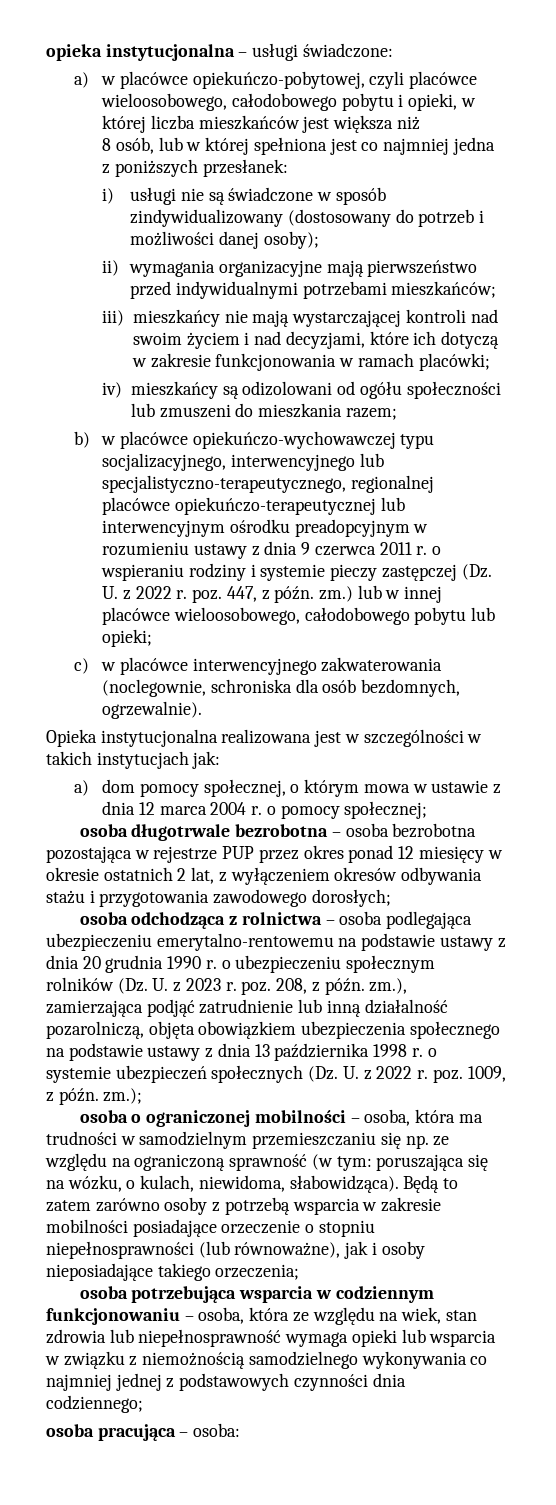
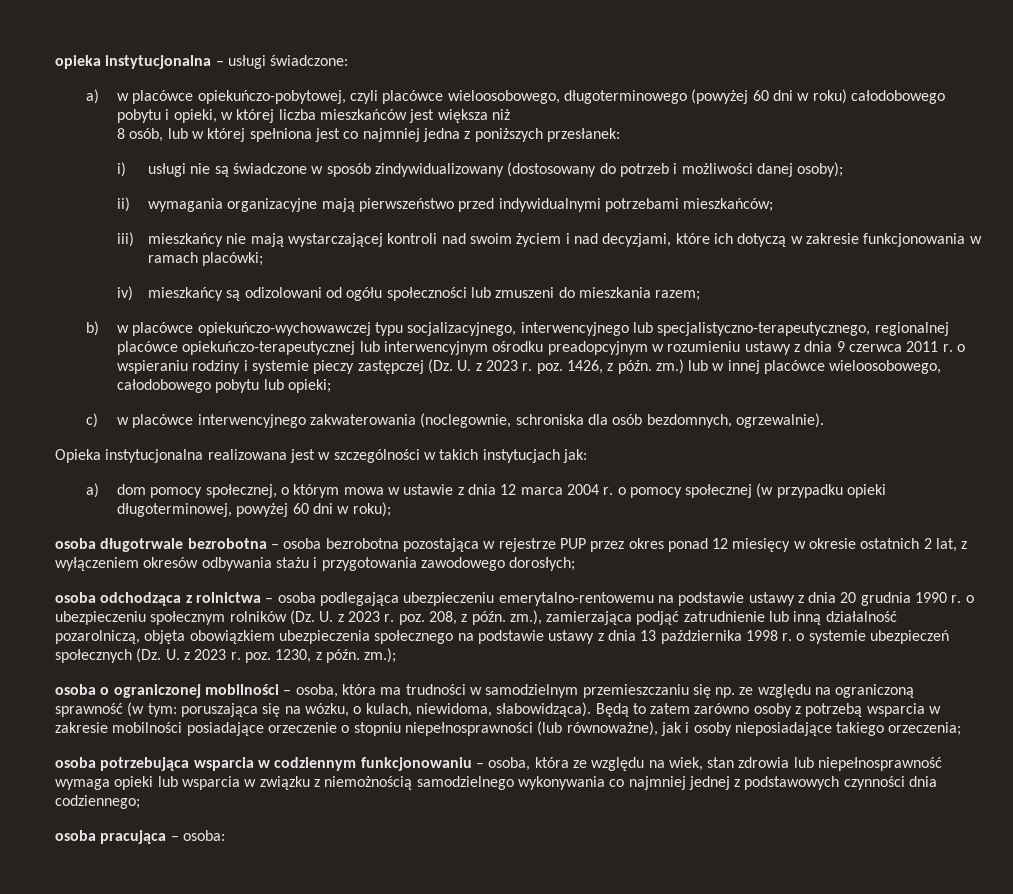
- a) w placówce opiekuńczo-pobytowej, czyli placówce wieloosobowego, całodobowego pobytu i opieki, w której liczba mieszkańców jest większa niż
+ a) w placówce opiekuńczo-pobytowej, czyli placówce wieloosobowego, długoterminowego (powyżej 60 dni w roku) całodobowego pobytu i opieki, w której liczba mieszkańców jest większa niż
- b) w placówce opiekuńczo-wychowawczej typu socjalizacyjnego, interwencyjnego lub specjalistyczno-terapeutycznego, regionalnej placówce opiekuńczo-terapeutycznej lub interwencyjnym ośrodku preadopcyjnym w rozumieniu ustawy z dnia 9 czerwca 2011 r. o wspieraniu rodziny i systemie pieczy zastępczej (Dz. U. z 2022 r. poz. 447, z późn. zm.) lub w innej placówce wieloosobowego, całodobowego pobytu lub opieki;
+ b) w placówce opiekuńczo-wychowawczej typu socjalizacyjnego, interwencyjnego lub specjalistyczno-terapeutycznego, regionalnej placówce opiekuńczo-terapeutycznej lub interwencyjnym ośrodku preadopcyjnym w rozumieniu ustawy z dnia 9 czerwca 2011 r. o wspieraniu rodziny i systemie pieczy zastępczej (Dz. U. z 2023 r. poz. 1426, z późn. zm.) lub w innej placówce wieloosobowego, całodobowego pobytu lub opieki;
- a) dom pomocy społecznej, o którym mowa w ustawie z dnia 12 marca 2004 r. o pomocy społecznej;
+ a) dom pomocy społecznej, o którym mowa w ustawie z dnia 12 marca 2004 r. o pomocy społecznej (w przypadku opieki długoterminowej, powyżej 60 dni w roku);
- osoba odchodząca z rolnictwa – osoba podlegająca ubezpieczeniu emerytalno-rentowemu na podstawie ustawy z dnia 20 grudnia 1990 r. o ubezpieczeniu społecznym rolników (Dz. U. z 2023 r. poz. 208, z późn. zm.), zamierzająca podjąć zatrudnienie lub inną działalność pozarolniczą, objęta obowiązkiem ubezpieczenia społecznego na podstawie ustawy z dnia 13 października 1998 r. o systemie ubezpieczeń społecznych (Dz. U. z 2022 r. poz. 1009, z późn. zm.);
+ osoba odchodząca z rolnictwa – osoba podlegająca ubezpieczeniu emerytalno-rentowemu na podstawie ustawy z dnia 20 grudnia 1990 r. o ubezpieczeniu społecznym rolników (Dz. U. z 2023 r. poz. 208, z późn. zm.), zamierzająca podjąć zatrudnienie lub inną działalność pozarolniczą, objęta obowiązkiem ubezpieczenia społecznego na podstawie ustawy z dnia 13 października 1998 r. o systemie ubezpieczeń społecznych (Dz. U. z 2023 r. poz. 1230, z późn. zm.);

